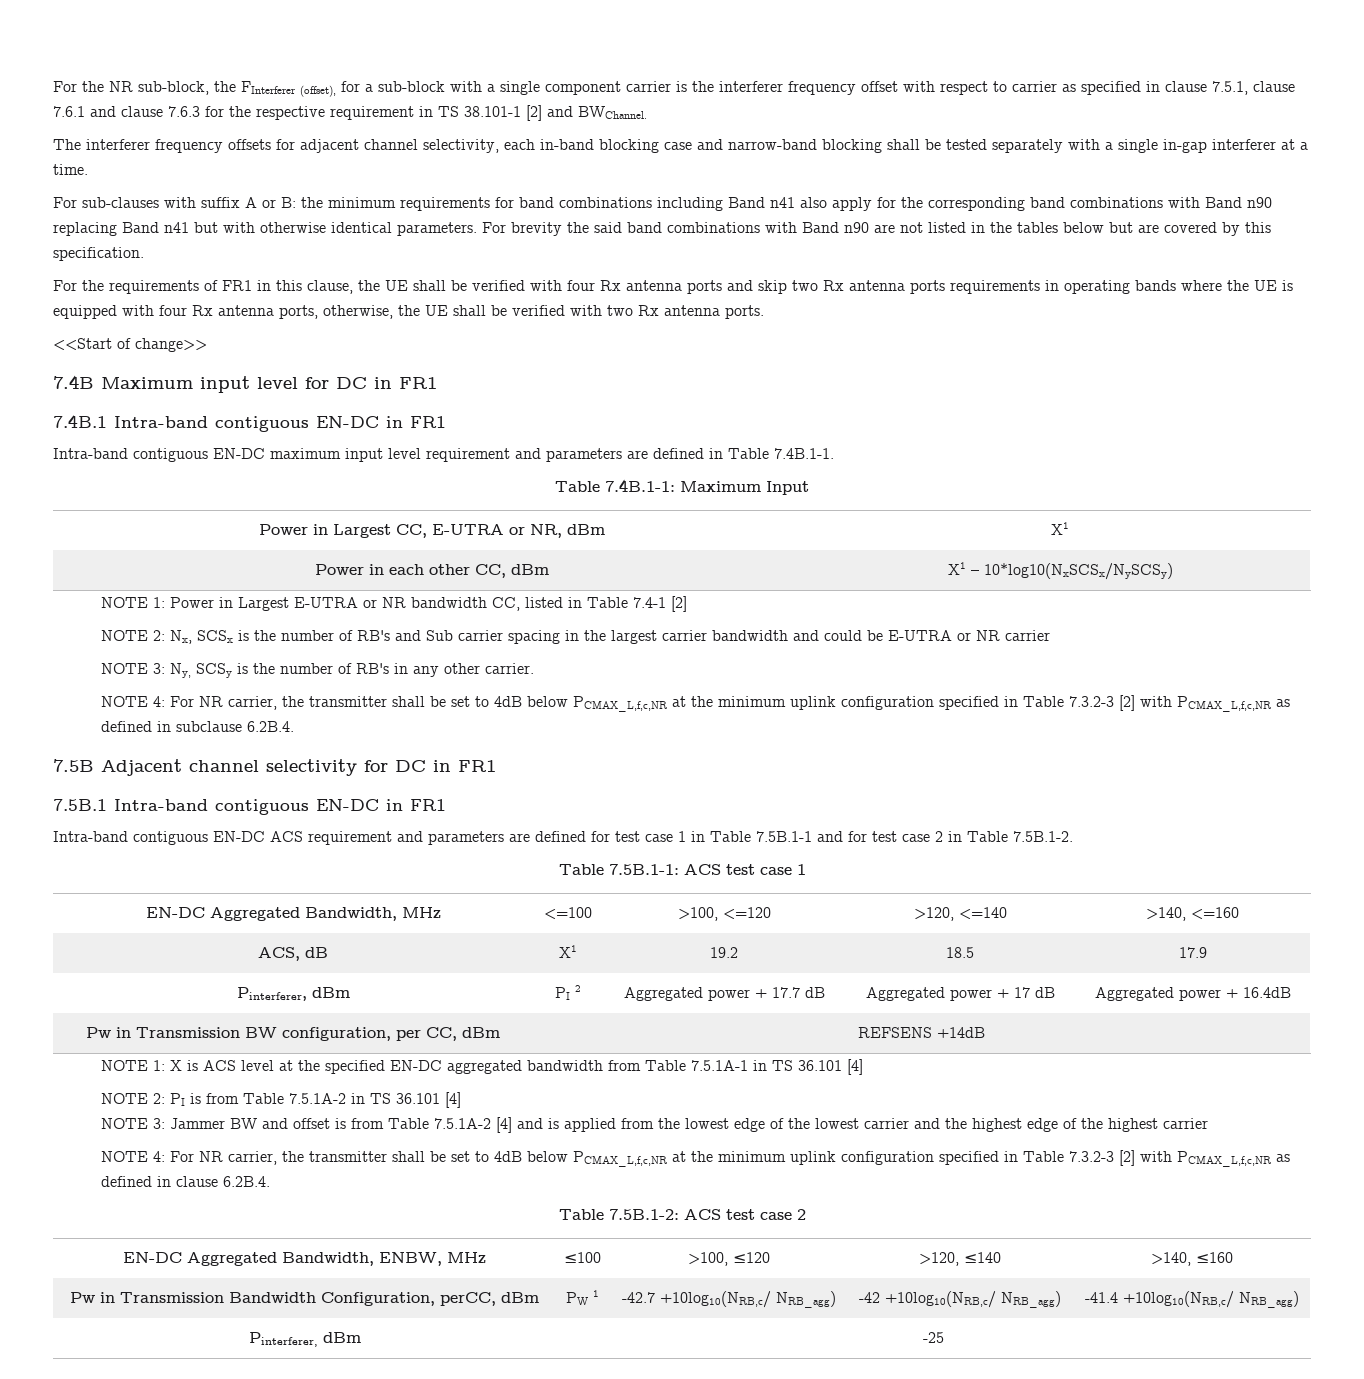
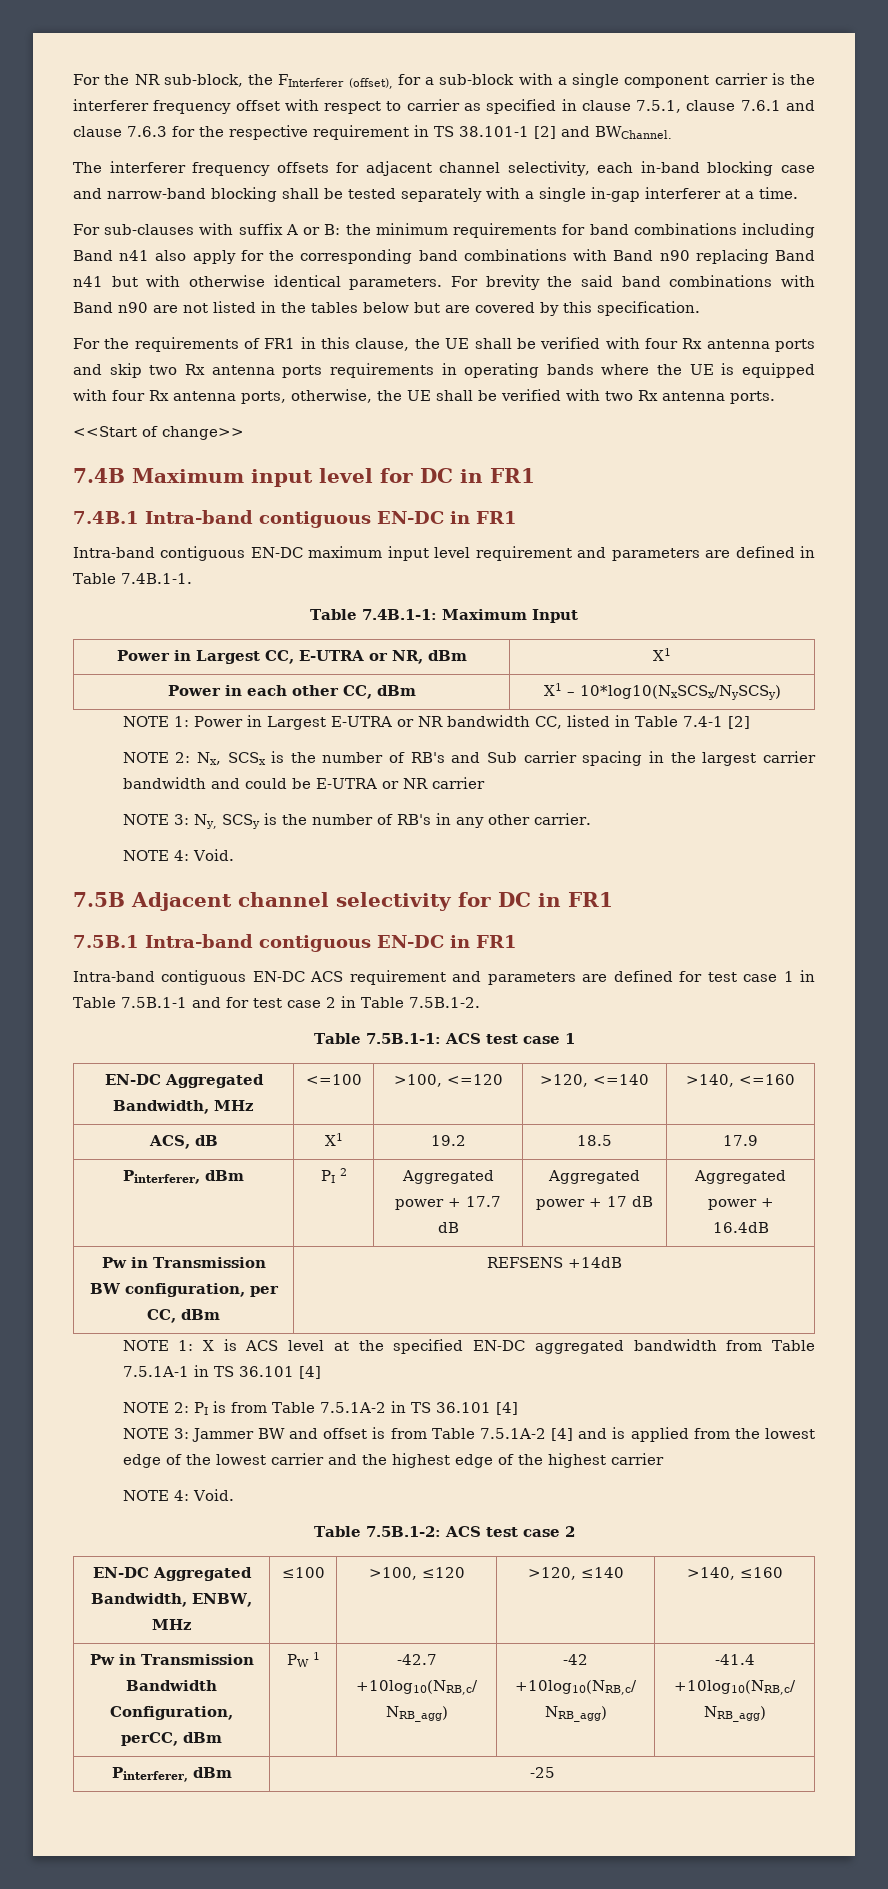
  NOTE 3: Ny, SCSy is the number of RB's in any other carrier.
- NOTE 4: For NR carrier, the transmitter shall be set to 4dB below PCMAX_L,f,c,NR at the minimum uplink configuration specified in Table 7.3.2-3 [2] with PCMAX_L,f,c,NR as defined in subclause 6.2B.4.
+ NOTE 4: Void.
  NOTE 3: Jammer BW and offset is from Table 7.5.1A-2 [4] and is applied from the lowest edge of the lowest carrier and the highest edge of the highest carrier
- NOTE 4: For NR carrier, the transmitter shall be set to 4dB below PCMAX_L,f,c,NR at the minimum uplink configuration specified in Table 7.3.2-3 [2] with PCMAX_L,f,c,NR as defined in clause 6.2B.4.
+ NOTE 4: Void.

